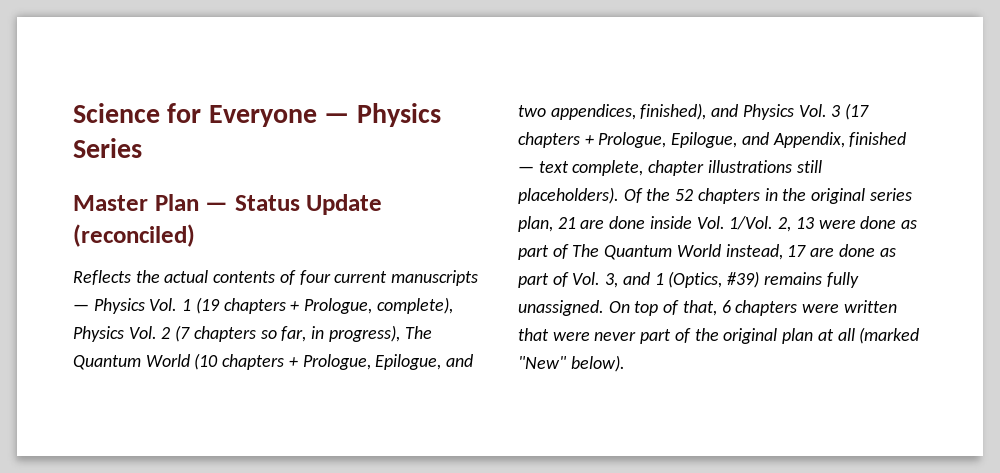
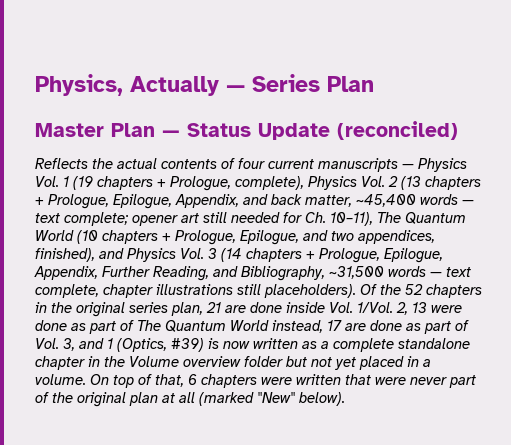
- Science for Everyone — Physics Series
+ Physics, Actually — Series Plan
- Reflects the actual contents of four current manuscripts — Physics Vol. 1 (19 chapters + Prologue, complete), Physics Vol. 2 (7 chapters so far, in progress), The Quantum World (10 chapters + Prologue, Epilogue, and two appendices, finished), and Physics Vol. 3 (17 chapters + Prologue, Epilogue, and Appendix, finished — text complete, chapter illustrations still placeholders).
+ Reflects the actual contents of four current manuscripts — Physics Vol. 1 (19 chapters + Prologue, complete), Physics Vol. 2 (13 chapters + Prologue, Epilogue, Appendix, and back matter, ~45,400 words — text complete; opener art still needed for Ch. 10–11), The Quantum World (10 chapters + Prologue, Epilogue, and two appendices, finished), and Physics Vol. 3 (14 chapters + Prologue, Epilogue, Appendix, Further Reading, and Bibliography, ~31,500 words — text complete, chapter illustrations still placeholders).
- 2, 13 were done as part of The Quantum World instead, 17 are done as part of Vol. 3, and 1 (Optics, #39) remains fully unassigned.
+ 2, 13 were done as part of The Quantum World instead, 17 are done as part of Vol. 3, and 1 (Optics, #39) is now written as a complete standalone chapter in the Volume overview folder but not yet placed in a volume.

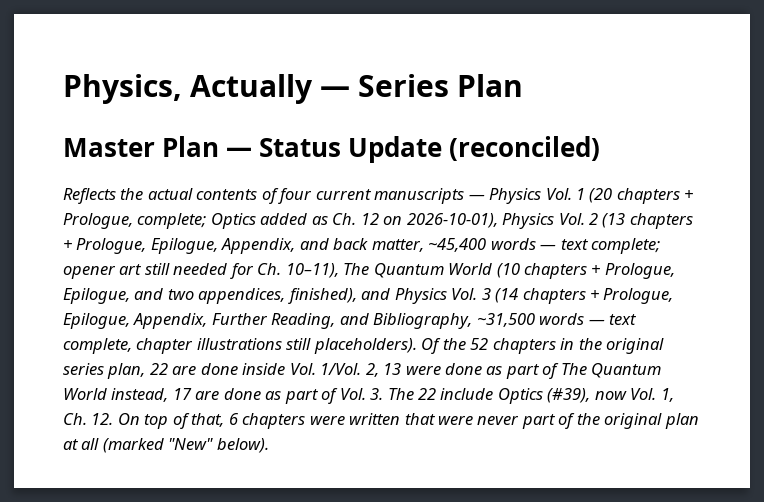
- Reflects the actual contents of four current manuscripts — Physics Vol. 1 (19 chapters + Prologue, complete), Physics Vol. 2 (13 chapters + Prologue, Epilogue, Appendix, and back matter, ~45,400 words — text complete;
+ Reflects the actual contents of four current manuscripts — Physics Vol. 1 (20 chapters + Prologue, complete; Optics added as Ch. 12 on 2026-10-01), Physics Vol. 2 (13 chapters + Prologue, Epilogue, Appendix, and back matter, ~45,400 words — text complete;
- Of the 52 chapters in the original series plan, 21 are done inside Vol. 1/Vol.
+ Of the 52 chapters in the original series plan, 22 are done inside Vol. 1/Vol.
- 2, 13 were done as part of The Quantum World instead, 17 are done as part of Vol. 3, and 1 (Optics, #39) is now written as a complete standalone chapter in the Volume overview folder but not yet placed in a volume. On top of that, 6 chapters were written that were never part of the original plan at all (marked "New" below).
+ 2, 13 were done as part of The Quantum World instead, 17 are done as part of Vol. 3. The 22 include Optics (#39), now Vol. 1, Ch. 12. On top of that, 6 chapters were written that were never part of the original plan at all (marked "New" below).

